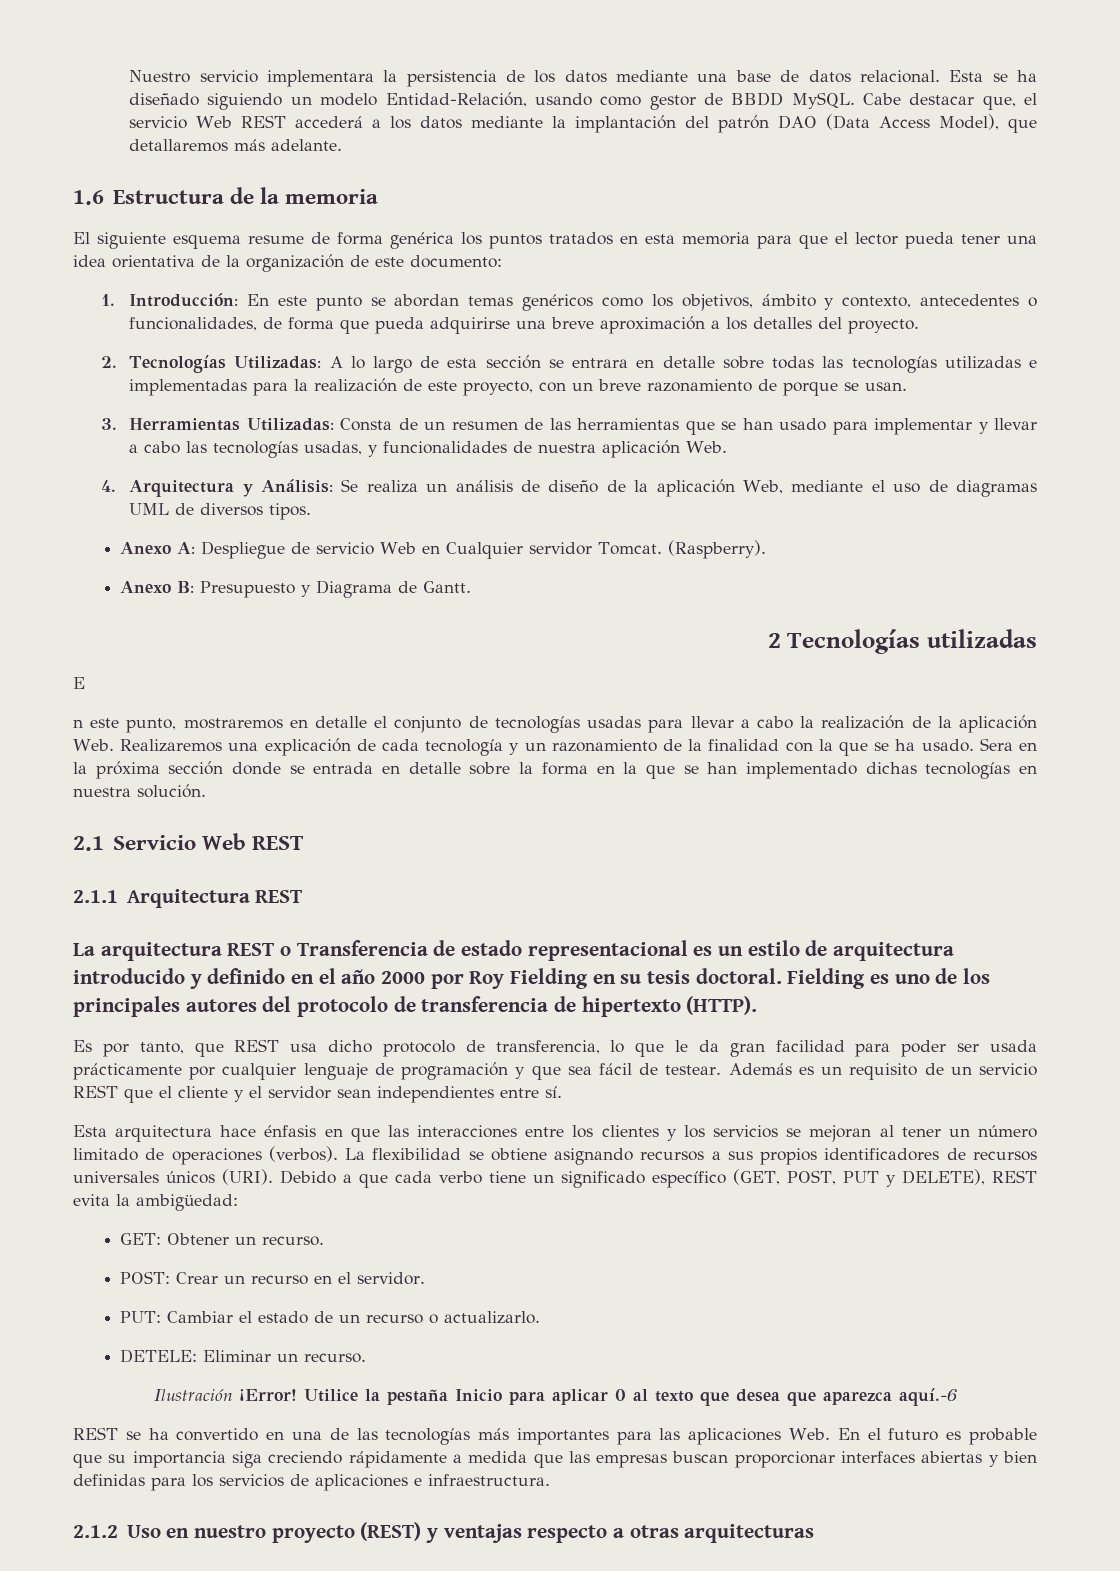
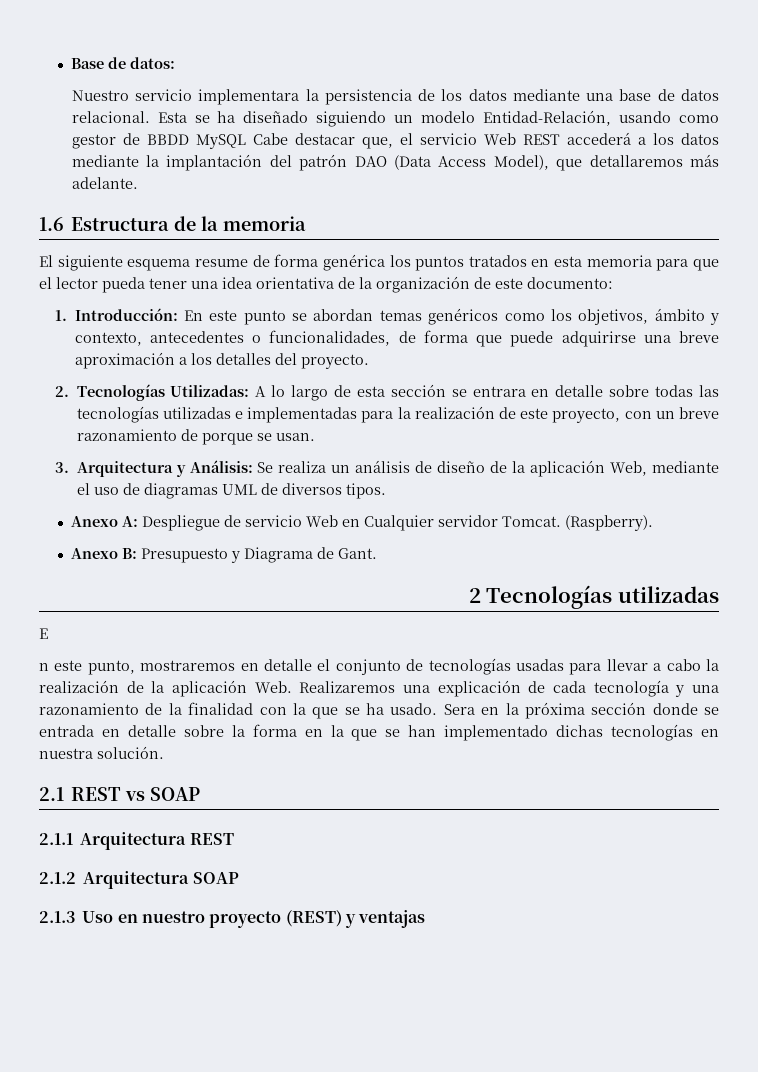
+ Base de datos:
- Esta se ha diseñado siguiendo un modelo Entidad-Relación, usando como gestor de BBDD MySQL. Cabe destacar que, el servicio Web REST accederá a los datos mediante la implantación del patrón DAO (Data Access Model), que detallaremos más adelante.
+ Esta se ha diseñado siguiendo un modelo Entidad-Relación, usando como gestor de BBDD MySQL Cabe destacar que, el servicio Web REST accederá a los datos mediante la implantación del patrón DAO (Data Access Model), que detallaremos más adelante.
- 1. Introducción: En este punto se abordan temas genéricos como los objetivos, ámbito y contexto, antecedentes o funcionalidades, de forma que pueda adquirirse una breve aproximación a los detalles del proyecto.
+ 1. Introducción: En este punto se abordan temas genéricos como los objetivos, ámbito y contexto, antecedentes o funcionalidades, de forma que puede adquirirse una breve aproximación a los detalles del proyecto.
- 3. Herramientas Utilizadas: Consta de un resumen de las herramientas que se han usado para implementar y llevar a cabo las tecnologías usadas, y funcionalidades de nuestra aplicación Web.
- 4. Arquitectura y Análisis: Se realiza un análisis de diseño de la aplicación Web, mediante el uso de diagramas UML de diversos tipos.
+ 3. Arquitectura y Análisis: Se realiza un análisis de diseño de la aplicación Web, mediante el uso de diagramas UML de diversos tipos.
- Anexo B: Presupuesto y Diagrama de Gantt.
+ Anexo B: Presupuesto y Diagrama de Gant.
- n este punto, mostraremos en detalle el conjunto de tecnologías usadas para llevar a cabo la realización de la aplicación Web. Realizaremos una explicación de cada tecnología y un razonamiento de la finalidad con la que se ha usado.
+ n este punto, mostraremos en detalle el conjunto de tecnologías usadas para llevar a cabo la realización de la aplicación Web. Realizaremos una explicación de cada tecnología y una razonamiento de la finalidad con la que se ha usado.
- 2.1 Servicio Web REST
+ 2.1 REST vs SOAP
- La arquitectura REST o Transferencia de estado representacional es un estilo de arquitectura introducido y definido en el año 2000 por Roy Fielding en su tesis doctoral. Fielding es uno de los principales autores del protocolo de transferencia de hipertexto (HTTP).
- Es por tanto, que REST usa dicho protocolo de transferencia, lo que le da gran facilidad para poder ser usada prácticamente por cualquier lenguaje de programación y que sea fácil de testear. Además es un requisito de un servicio REST que el cliente y el servidor sean independientes entre sí.
- Esta arquitectura hace énfasis en que las interacciones entre los clientes y los servicios se mejoran al tener un número limitado de operaciones (verbos). La flexibilidad se obtiene asignando recursos a sus propios identificadores de recursos universales únicos (URI). Debido a que cada verbo tiene un significado específico (GET, POST, PUT y DELETE), REST evita la ambigüedad:
- GET: Obtener un recurso.
- POST: Crear un recurso en el servidor.
- PUT: Cambiar el estado de un recurso o actualizarlo.
- DETELE: Eliminar un recurso.
- Ilustración ¡Error! Utilice la pestaña Inicio para aplicar 0 al texto que desea que aparezca aquí.-6
- REST se ha convertido en una de las tecnologías más importantes para las aplicaciones Web. En el futuro es probable que su importancia siga creciendo rápidamente a medida que las empresas buscan proporcionar interfaces abiertas y bien definidas para los servicios de aplicaciones e infraestructura.
- 2.1.2 Uso en nuestro proyecto (REST) y ventajas respecto a otras arquitecturas
+ 2.1.2 Arquitectura SOAP
+ 2.1.3 Uso en nuestro proyecto (REST) y ventajas

